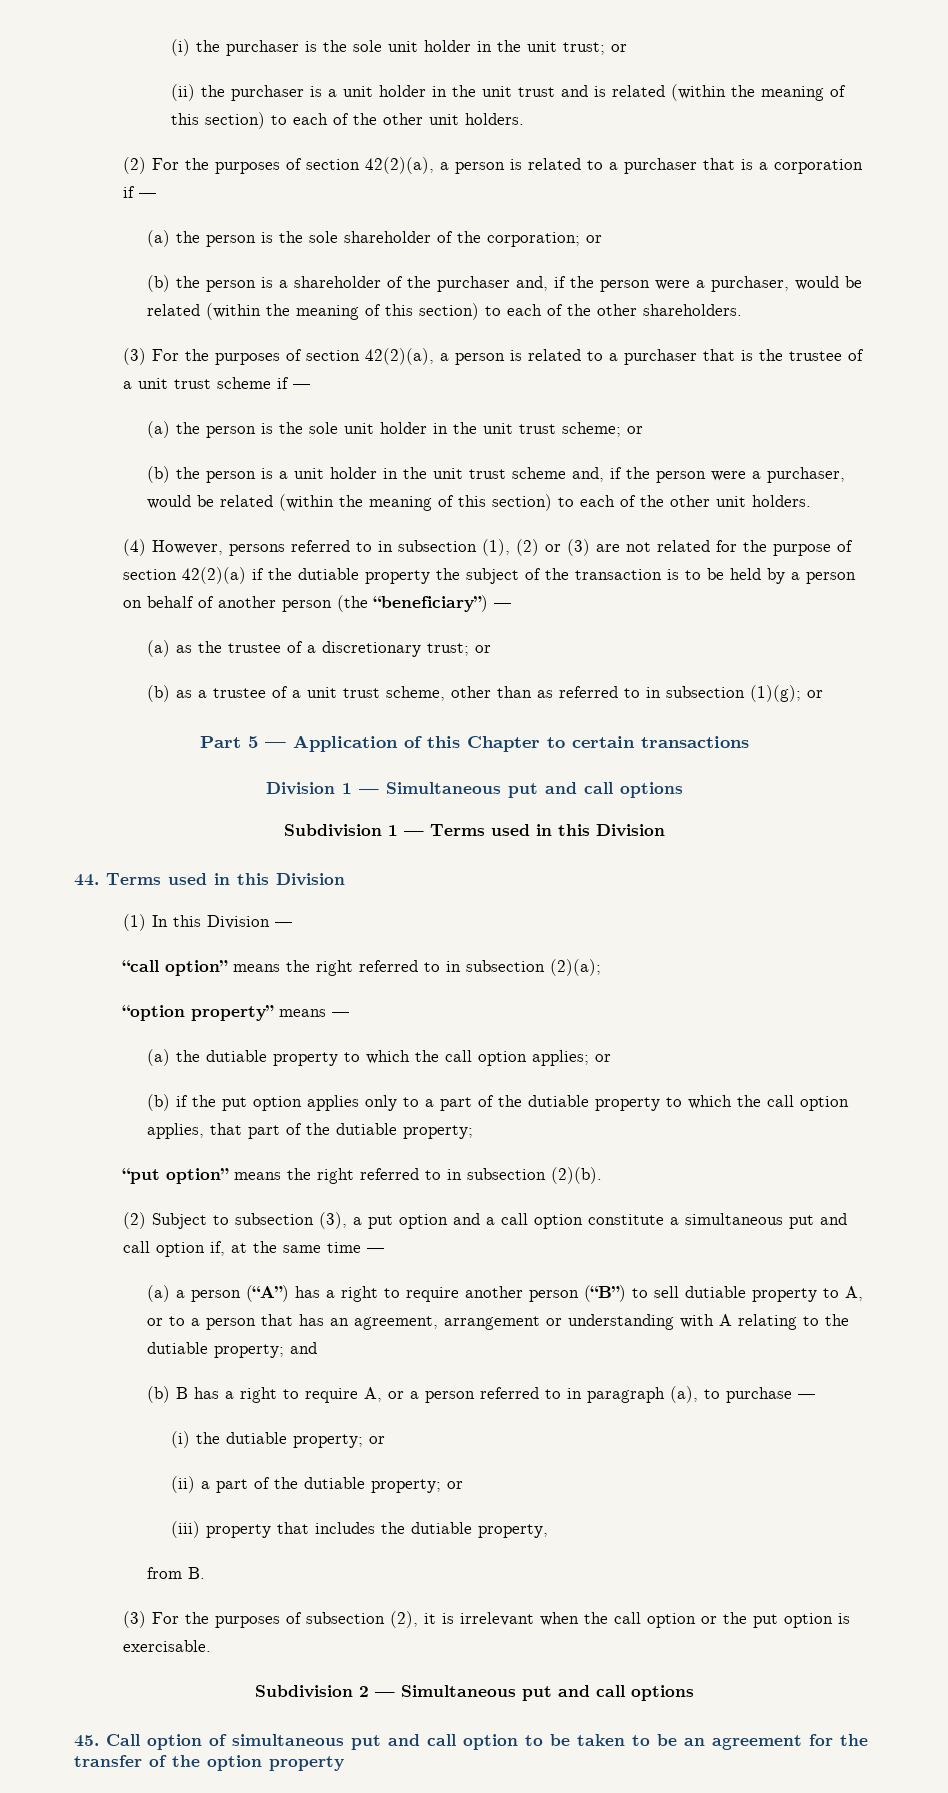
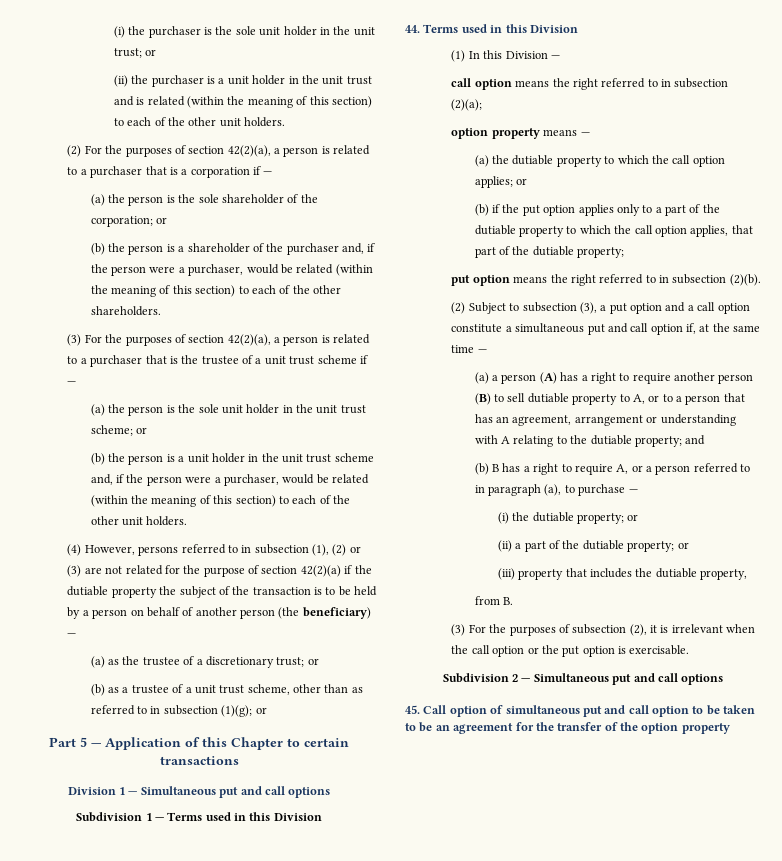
- (4) However, persons referred to in subsection (1), (2) or (3) are not related for the purpose of section 42(2)(a) if the dutiable property the subject of the transaction is to be held by a person on behalf of another person (the “beneficiary”) —
+ (4) However, persons referred to in subsection (1), (2) or (3) are not related for the purpose of section 42(2)(a) if the dutiable property the subject of the transaction is to be held by a person on behalf of another person (the beneficiary) —
- “call option” means the right referred to in subsection (2)(a);
+ call option means the right referred to in subsection (2)(a);
- “option property” means —
+ option property means —
- “put option” means the right referred to in subsection (2)(b).
+ put option means the right referred to in subsection (2)(b).
- (a) a person (“A”) has a right to require another person (“B”) to sell dutiable property to A, or to a person that has an agreement, arrangement or understanding with A relating to the dutiable property; and
+ (a) a person (A) has a right to require another person (B) to sell dutiable property to A, or to a person that has an agreement, arrangement or understanding with A relating to the dutiable property; and

